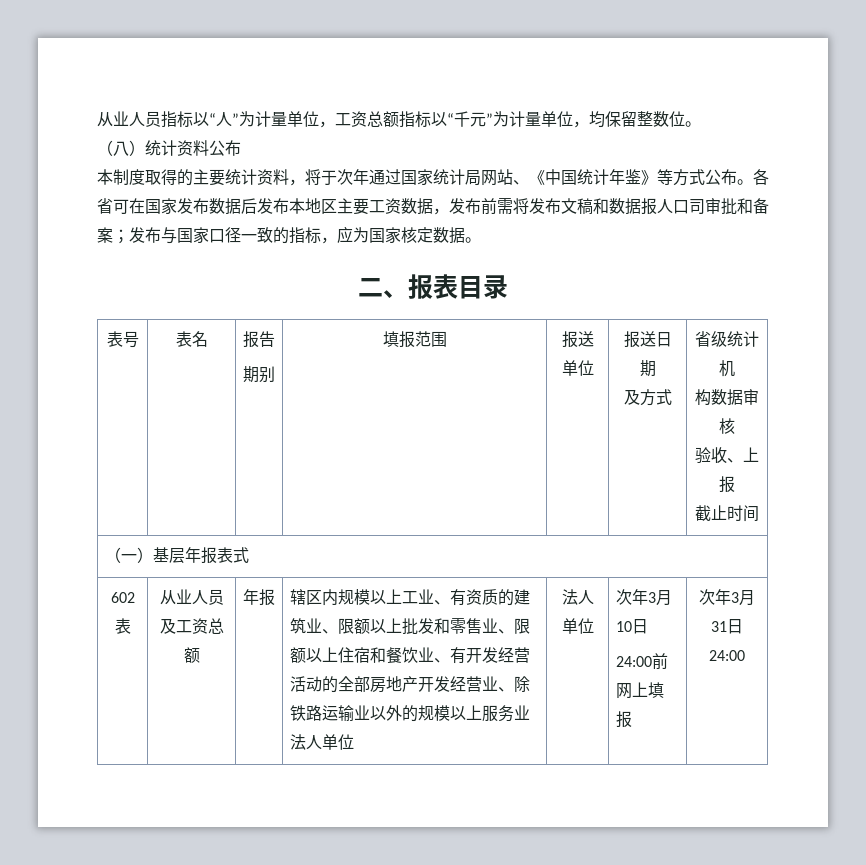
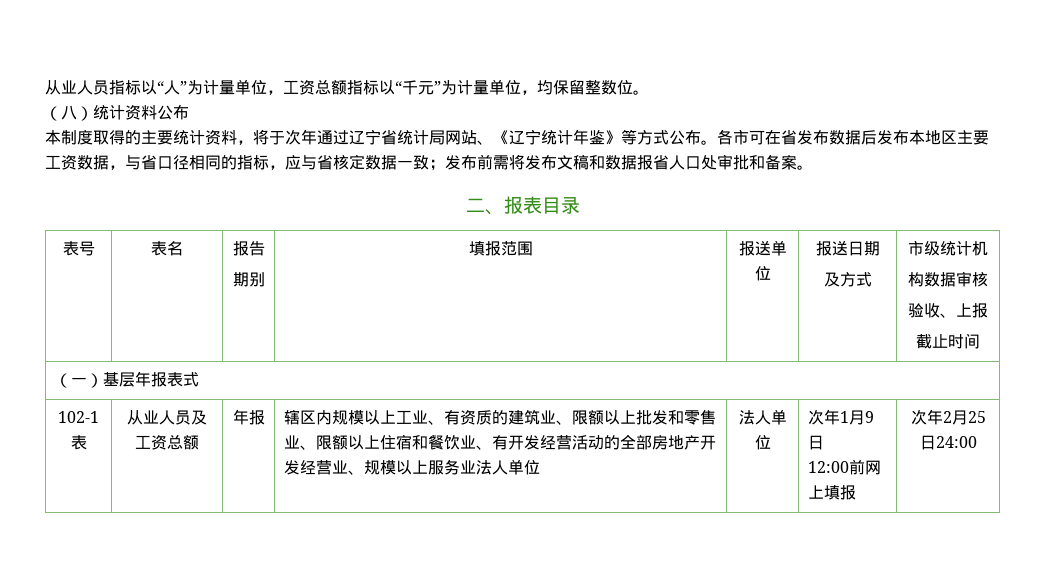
- 本制度取得的主要统计资料，将于次年通过国家统计局网站、《中国统计年鉴》等方式公布。
+ 本制度取得的主要统计资料，将于次年通过辽宁省统计局网站、《辽宁统计年鉴》等方式公布。
- 各省可在国家发布数据后发布本地区主要工资数据，发布前需将发布文稿和数据报人口司审批和备案；发布与国家口径一致的指标，应为国家核定数据。
+ 各市可在省发布数据后发布本地区主要工资数据，与省口径相同的指标，应与省核定数据一致；发布前需将发布文稿和数据报省人口处审批和备案。
  表号 | 表名 | 报告
  期别 | 填报范围 | 报送单位 | 报送日期
- 及方式 | 省级统计机
+ 及方式 | 市级统计机
- 602表
+ 102-1表
- 辖区内规模以上工业、有资质的建筑业、限额以上批发和零售业、限额以上住宿和餐饮业、有开发经营活动的全部房地产开发经营业、除铁路运输业以外的规模以上服务业法人单位
+ 辖区内规模以上工业、有资质的建筑业、限额以上批发和零售业、限额以上住宿和餐饮业、有开发经营活动的全部房地产开发经营业、规模以上服务业法人单位
- 次年3月10日
+ 次年1月9日
- 24:00前网上填报
+ 12:00前网上填报
- 次年3月31日24:00
+ 次年2月25日24:00

